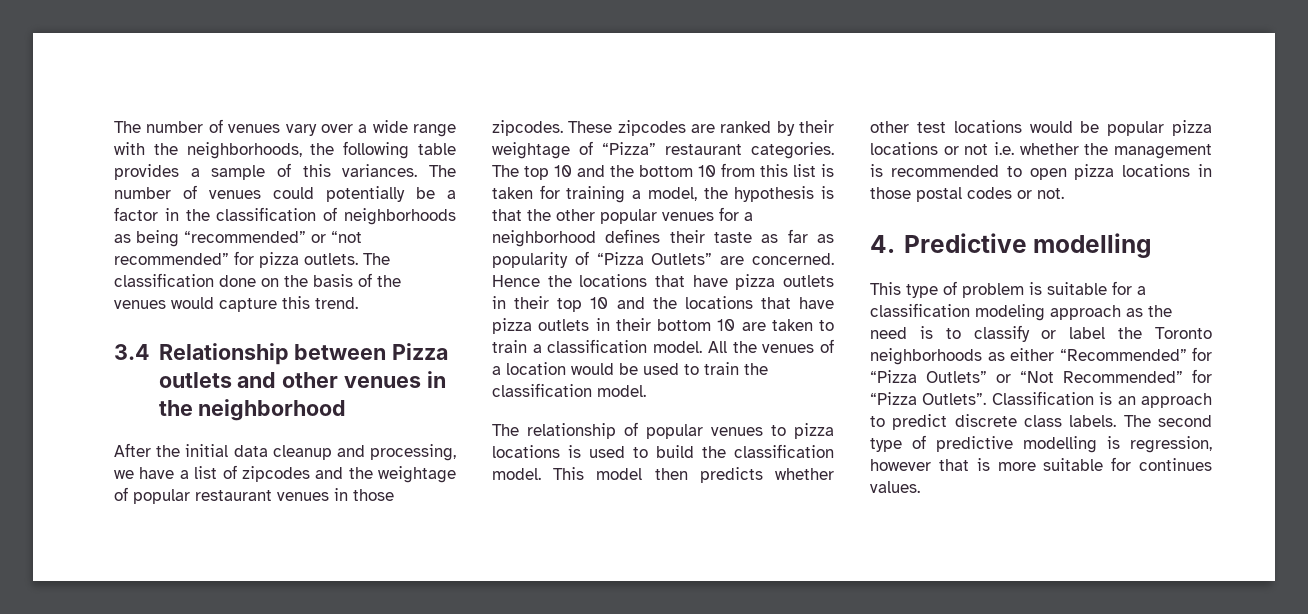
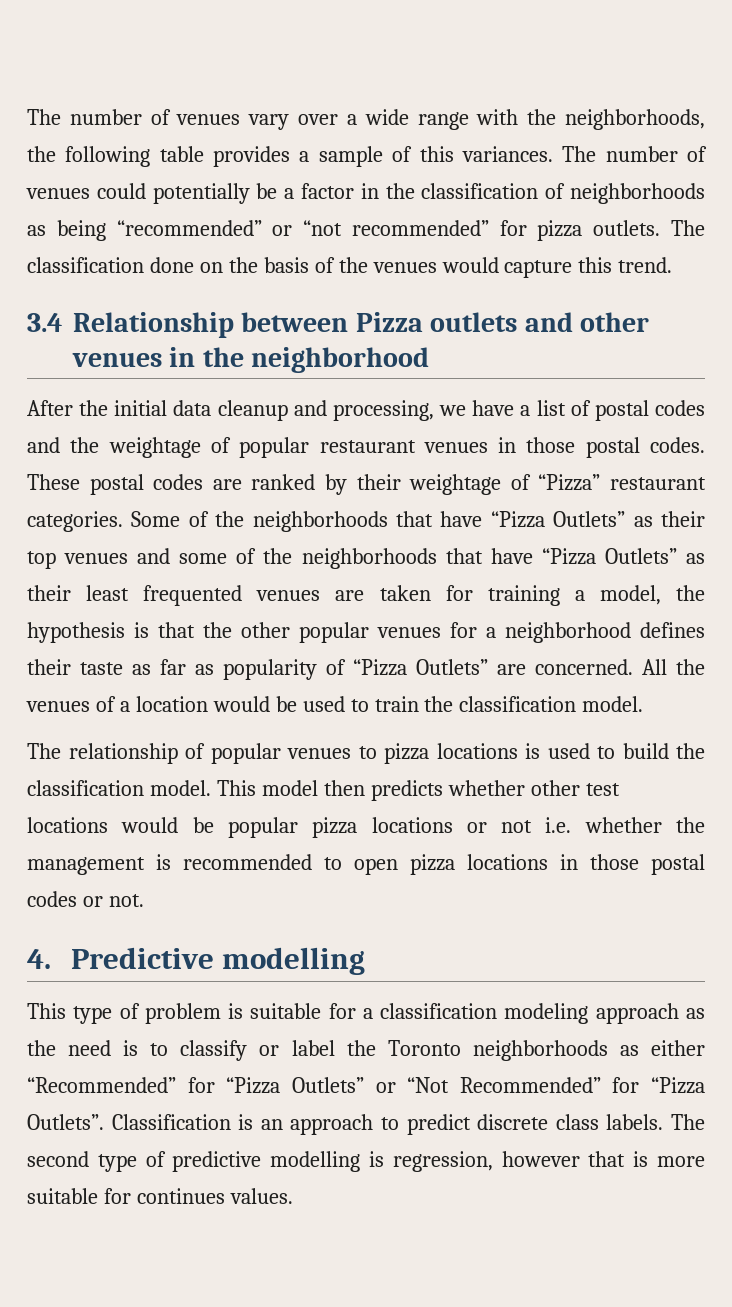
- After the initial data cleanup and processing, we have a list of zipcodes and the weightage of popular restaurant venues in those zipcodes. These zipcodes are ranked by their weightage of “Pizza” restaurant categories.
+ After the initial data cleanup and processing, we have a list of postal codes and the weightage of popular restaurant venues in those postal codes. These postal codes are ranked by their weightage of “Pizza” restaurant categories.
- The top 10 and the bottom 10 from this list is taken for training a model, the hypothesis is that the other popular venues for a neighborhood defines their taste as far as popularity of “Pizza Outlets” are concerned.
+ Some of the neighborhoods that have “Pizza Outlets” as their top venues and some of the neighborhoods that have “Pizza Outlets” as their least frequented venues are taken for training a model, the hypothesis is that the other popular venues for a neighborhood defines their taste as far as popularity of “Pizza Outlets” are concerned.
- Hence the locations that have pizza outlets in their top 10 and the locations that have pizza outlets in their bottom 10 are taken to train a classification model.

